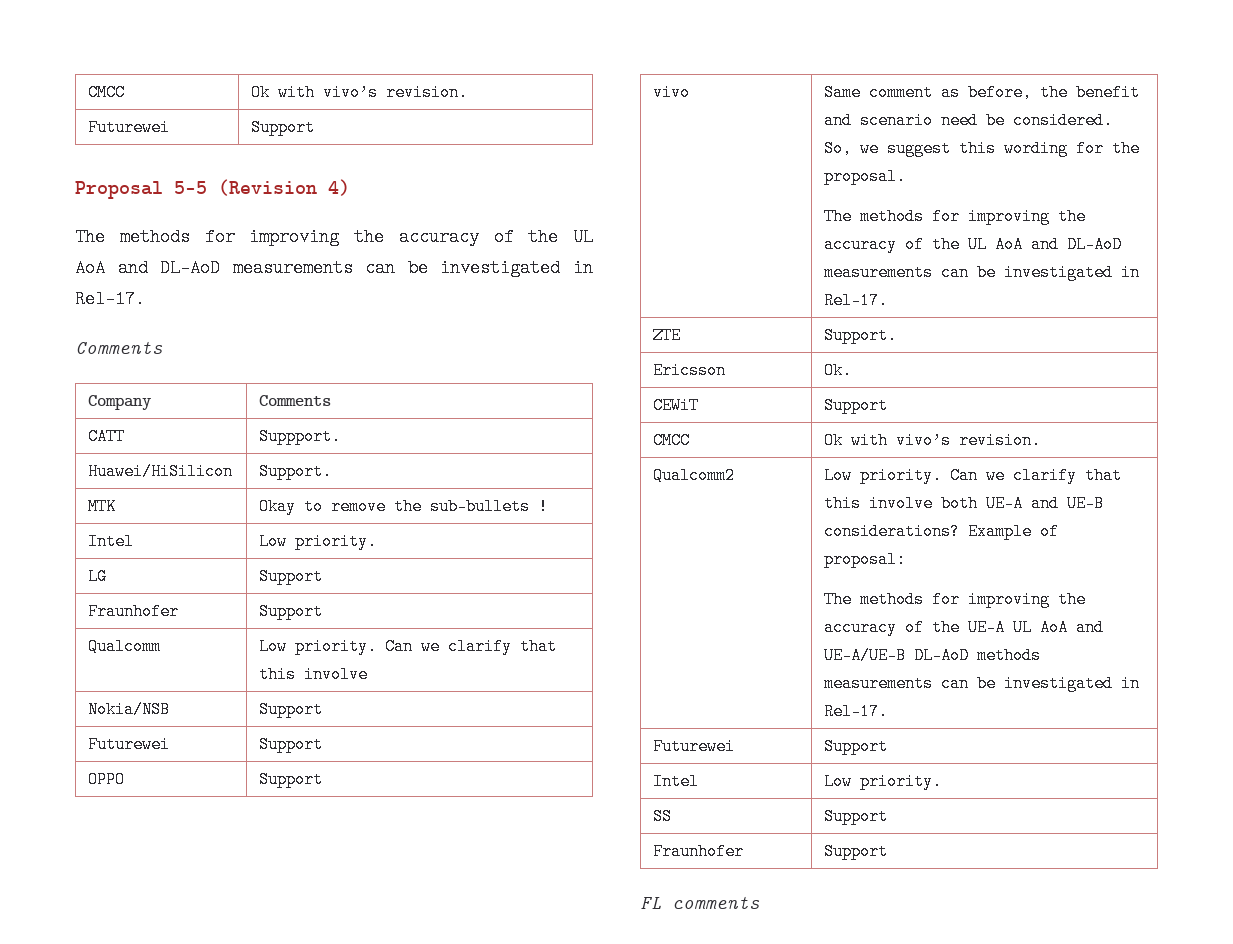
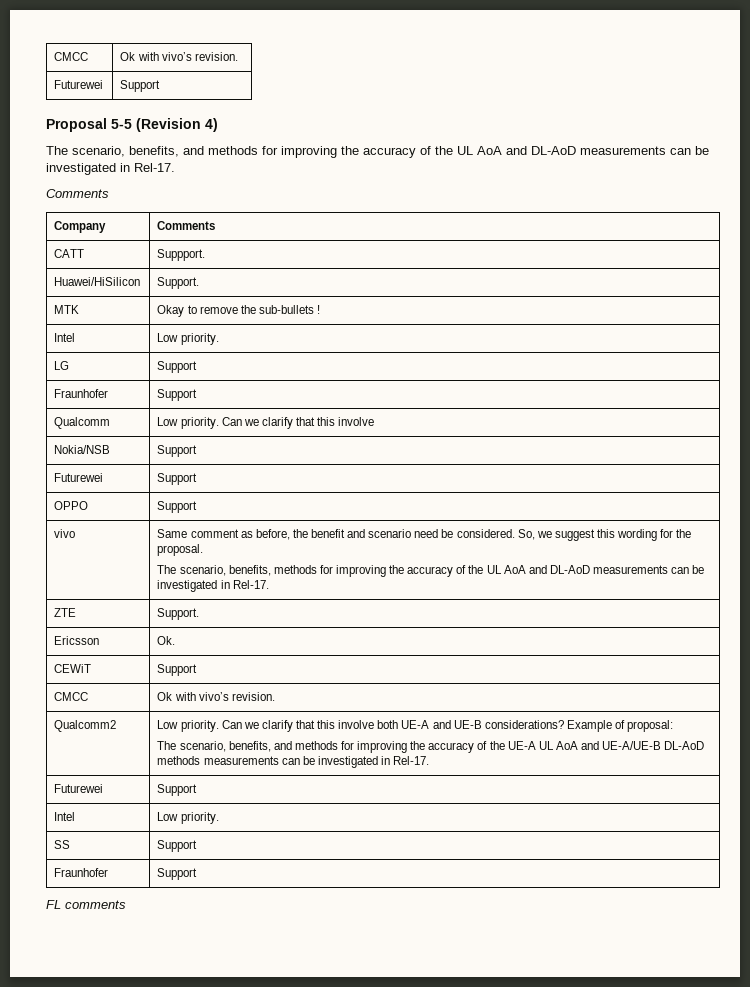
  Proposal 5-5 (Revision 4)
- The methods for improving the accuracy of the UL AoA and DL-AoD measurements can be investigated in Rel-17.
+ The scenario, benefits, and methods for improving the accuracy of the UL AoA and DL-AoD measurements can be investigated in Rel-17.
  vivo | Same comment as before, the benefit and scenario need be considered. So, we suggest this wording for the proposal.
- The methods for improving the accuracy of the UL AoA and DL-AoD measurements can be investigated in Rel-17.
+ The scenario, benefits, methods for improving the accuracy of the UL AoA and DL-AoD measurements can be investigated in Rel-17.
- The methods for improving the accuracy of the UE-A UL AoA and UE-A/UE-B DL-AoD methods measurements can be investigated in Rel-17.
+ The scenario, benefits, and methods for improving the accuracy of the UE-A UL AoA and UE-A/UE-B DL-AoD methods measurements can be investigated in Rel-17.

